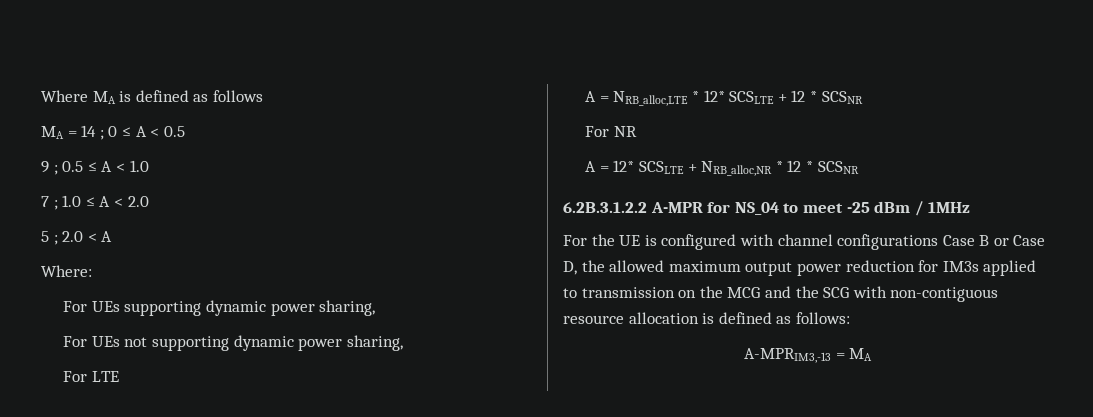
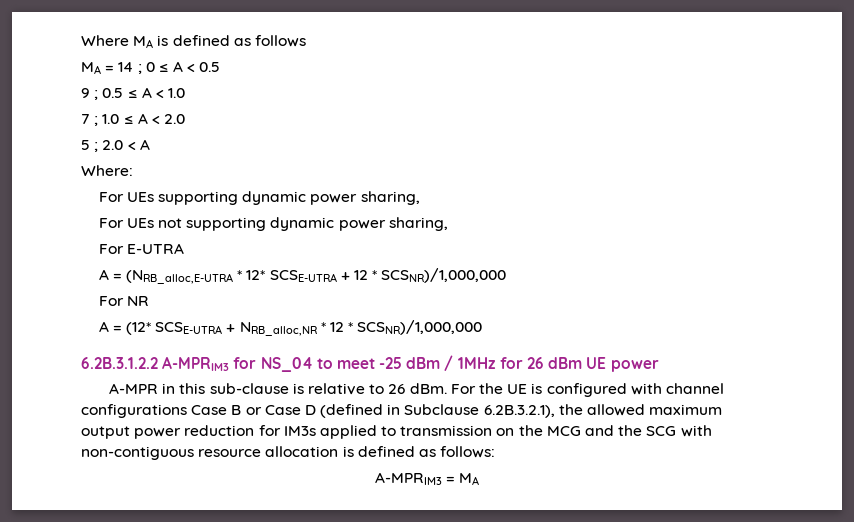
- For LTE
- A = NRB_alloc,LTE * 12* SCSLTE + 12 * SCSNR
+ For E-UTRA
+ A = (NRB_alloc,E-UTRA * 12* SCSE-UTRA + 12 * SCSNR)/1,000,000
- A = 12* SCSLTE + NRB_alloc,NR * 12 * SCSNR
+ A = (12* SCSE-UTRA + NRB_alloc,NR * 12 * SCSNR)/1,000,000
- 6.2B.3.1.2.2 A-MPR for NS_04 to meet -25 dBm / 1MHz
- For the UE is configured with channel configurations Case B or Case D, the allowed maximum output power reduction for IM3s applied to transmission on the MCG and the SCG with non-contiguous resource allocation is defined as follows:
+ 6.2B.3.1.2.2 A-MPRIM3 for NS_04 to meet -25 dBm / 1MHz for 26 dBm UE power
+ A-MPR in this sub-clause is relative to 26 dBm. For the UE is configured with channel configurations Case B or Case D (defined in Subclause 6.2B.3.2.1), the allowed maximum output power reduction for IM3s applied to transmission on the MCG and the SCG with non-contiguous resource allocation is defined as follows:
- A-MPRIM3,-13 = MA
+ A-MPRIM3 = MA

